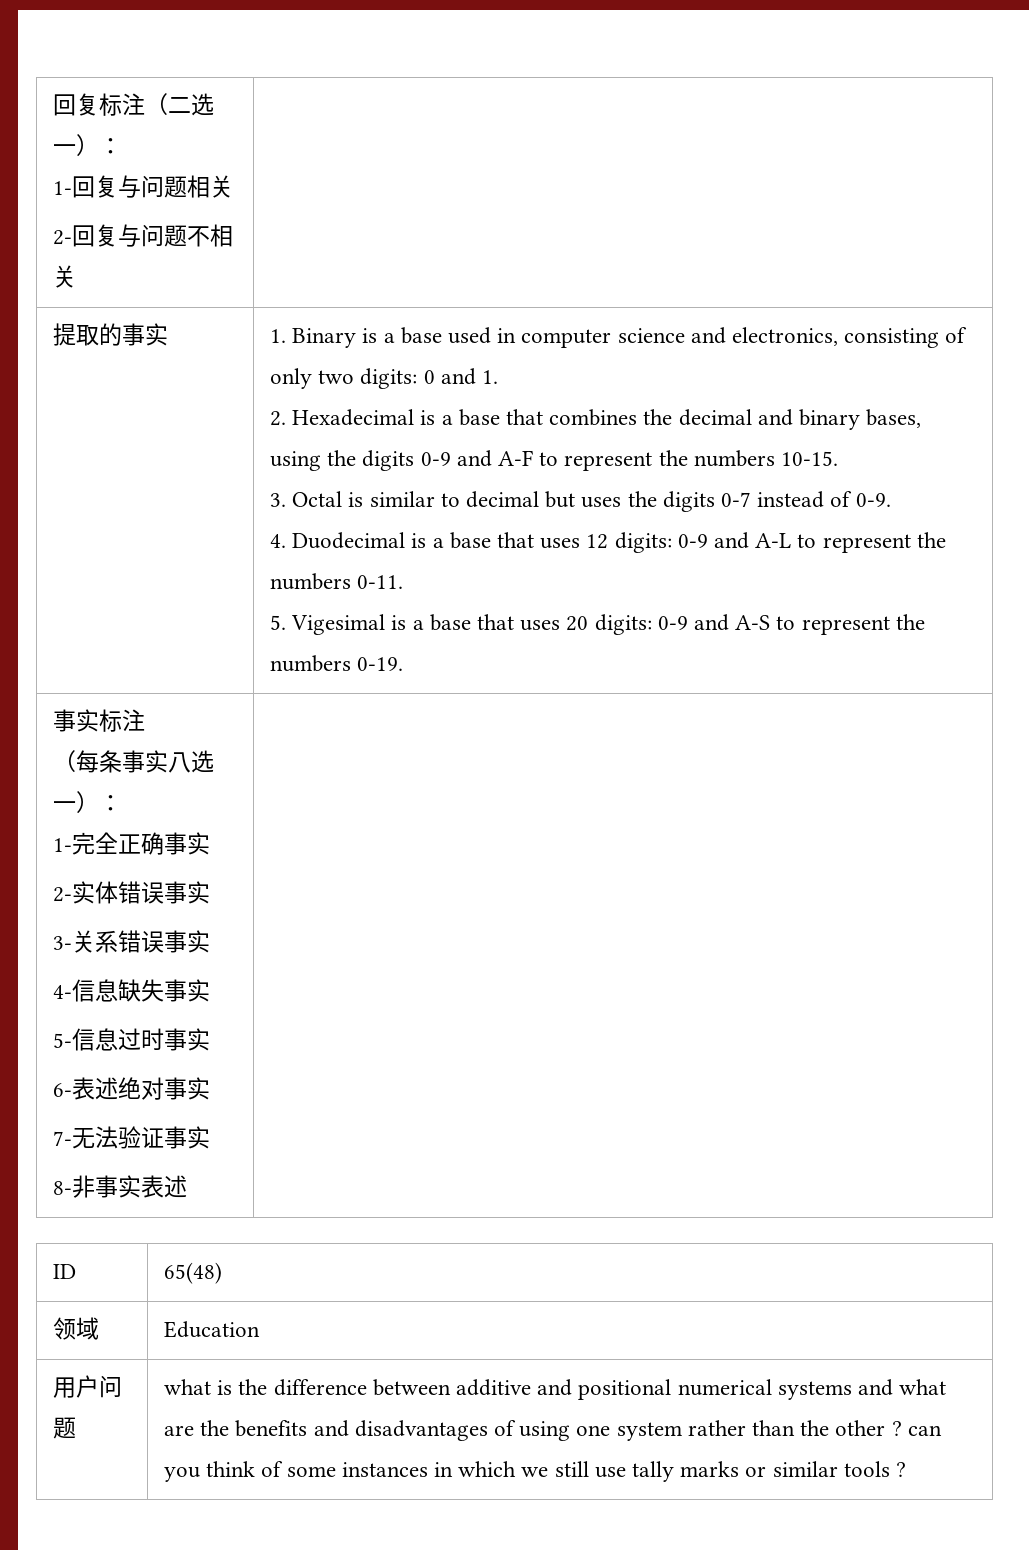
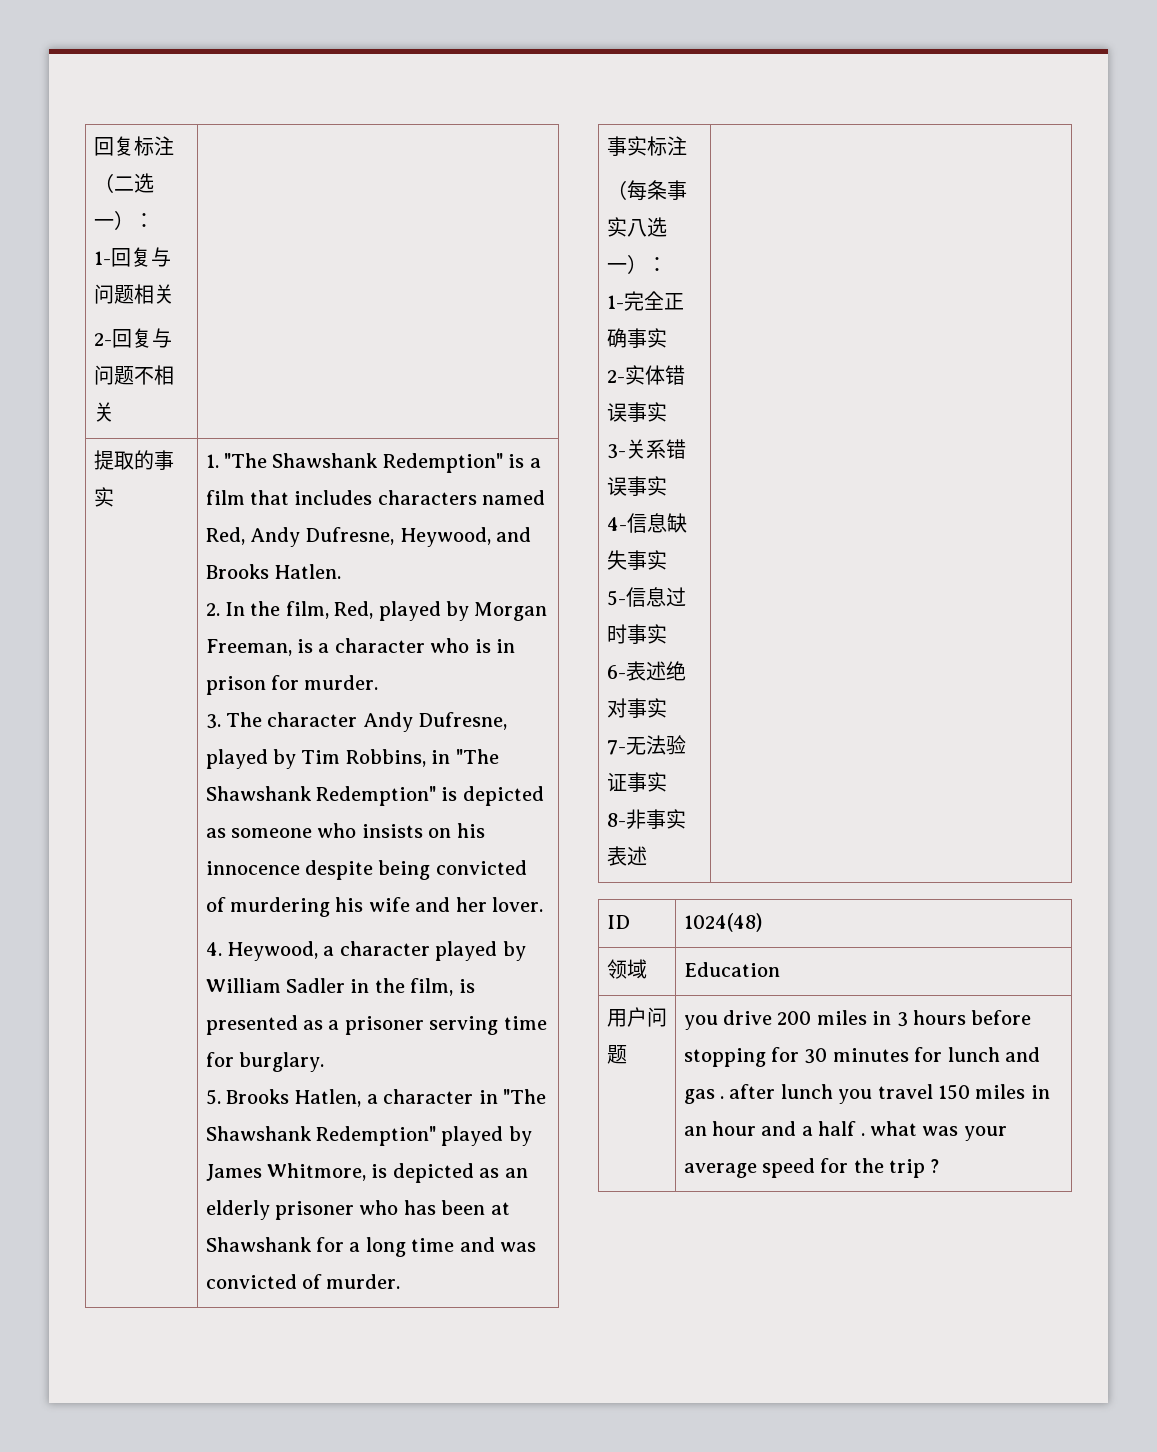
- 1. Binary is a base used in computer science and electronics, consisting of only two digits: 0 and 1.
- 2. Hexadecimal is a base that combines the decimal and binary bases, using the digits 0-9 and A-F to represent the numbers 10-15.
- 3. Octal is similar to decimal but uses the digits 0-7 instead of 0-9.
- 4. Duodecimal is a base that uses 12 digits: 0-9 and A-L to represent the numbers 0-11.
- 5. Vigesimal is a base that uses 20 digits: 0-9 and A-S to represent the numbers 0-19.
+ 1. "The Shawshank Redemption" is a film that includes characters named Red, Andy Dufresne, Heywood, and Brooks Hatlen.
+ 2. In the film, Red, played by Morgan Freeman, is a character who is in prison for murder.
+ 3. The character Andy Dufresne, played by Tim Robbins, in "The Shawshank Redemption" is depicted as someone who insists on his innocence despite being convicted of murdering his wife and her lover.
+ 4. Heywood, a character played by William Sadler in the film, is presented as a prisoner serving time for burglary.
+ 5. Brooks Hatlen, a character in "The Shawshank Redemption" played by James Whitmore, is depicted as an elderly prisoner who has been at Shawshank for a long time and was convicted of murder.
- ID | 65(48)
+ ID | 1024(48)
- what is the difference between additive and positional numerical systems and what are the benefits and disadvantages of using one system rather than the other ? can you think of some instances in which we still use tally marks or similar tools ?
+ you drive 200 miles in 3 hours before stopping for 30 minutes for lunch and gas . after lunch you travel 150 miles in an hour and a half . what was your average speed for the trip ?

